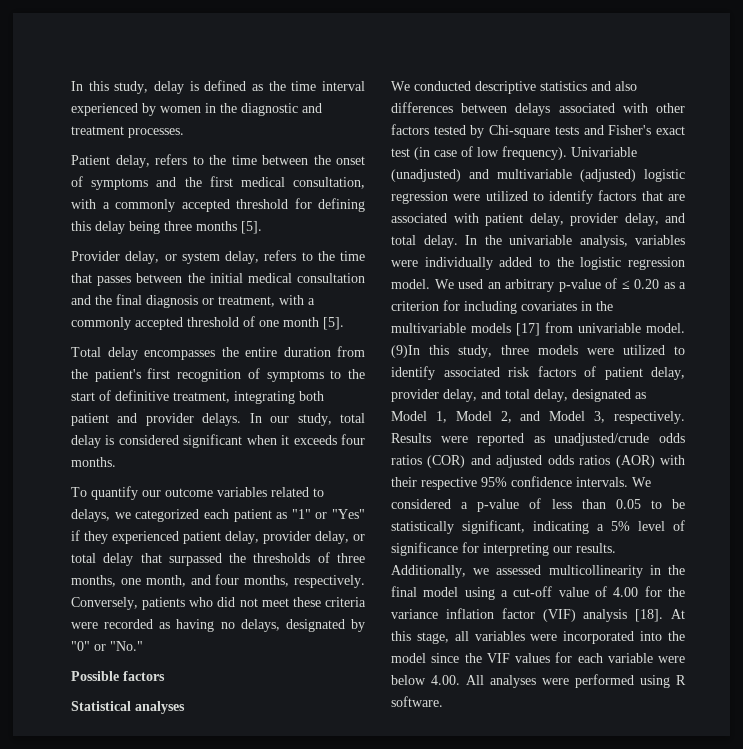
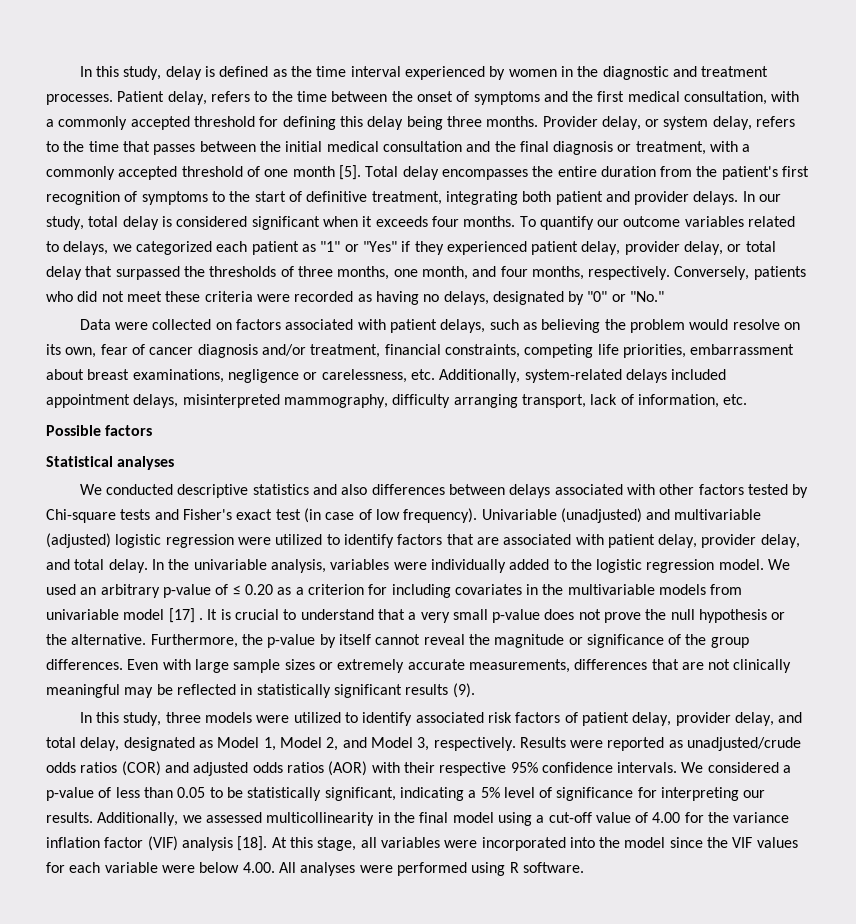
- In this study, delay is defined as the time interval experienced by women in the diagnostic and treatment processes.
- Patient delay, refers to the time between the onset of symptoms and the first medical consultation, with a commonly accepted threshold for defining this delay being three months [5].
- Provider delay, or system delay, refers to the time that passes between the initial medical consultation and the final diagnosis or treatment, with a commonly accepted threshold of one month [5].
- Total delay encompasses the entire duration from the patient's first recognition of symptoms to the start of definitive treatment, integrating both patient and provider delays.
+ In this study, delay is defined as the time interval experienced by women in the diagnostic and treatment processes. Patient delay, refers to the time between the onset of symptoms and the first medical consultation, with a commonly accepted threshold for defining this delay being three months. Provider delay, or system delay, refers to the time that passes between the initial medical consultation and the final diagnosis or treatment, with a commonly accepted threshold of one month [5]. Total delay encompasses the entire duration from the patient's first recognition of symptoms to the start of definitive treatment, integrating both patient and provider delays.
- In our study, total delay is considered significant when it exceeds four months.
- To quantify our outcome variables related to delays, we categorized each patient as "1" or "Yes" if they experienced patient delay, provider delay, or total delay that surpassed the thresholds of three months, one month, and four months, respectively.
+ In our study, total delay is considered significant when it exceeds four months. To quantify our outcome variables related to delays, we categorized each patient as "1" or "Yes" if they experienced patient delay, provider delay, or total delay that surpassed the thresholds of three months, one month, and four months, respectively.
+ Data were collected on factors associated with patient delays, such as believing the problem would resolve on its own, fear of cancer diagnosis and/or treatment, financial constraints, competing life priorities, embarrassment about breast examinations, negligence or carelessness, etc. Additionally, system-related delays included appointment delays, misinterpreted mammography, difficulty arranging transport, lack of information, etc.
- We used an arbitrary p-value of ≤ 0.20 as a criterion for including covariates in the multivariable models [17] from univariable model. (9)In this study, three models were utilized to identify associated risk factors of patient delay, provider delay, and total delay, designated as Model 1, Model 2, and Model 3, respectively.
+ We used an arbitrary p-value of ≤ 0.20 as a criterion for including covariates in the multivariable models from univariable model [17] . It is crucial to understand that a very small p-value does not prove the null hypothesis or the alternative. Furthermore, the p-value by itself cannot reveal the magnitude or significance of the group differences. Even with large sample sizes or extremely accurate measurements, differences that are not clinically meaningful may be reflected in statistically significant results (9).
+ In this study, three models were utilized to identify associated risk factors of patient delay, provider delay, and total delay, designated as Model 1, Model 2, and Model 3, respectively.

